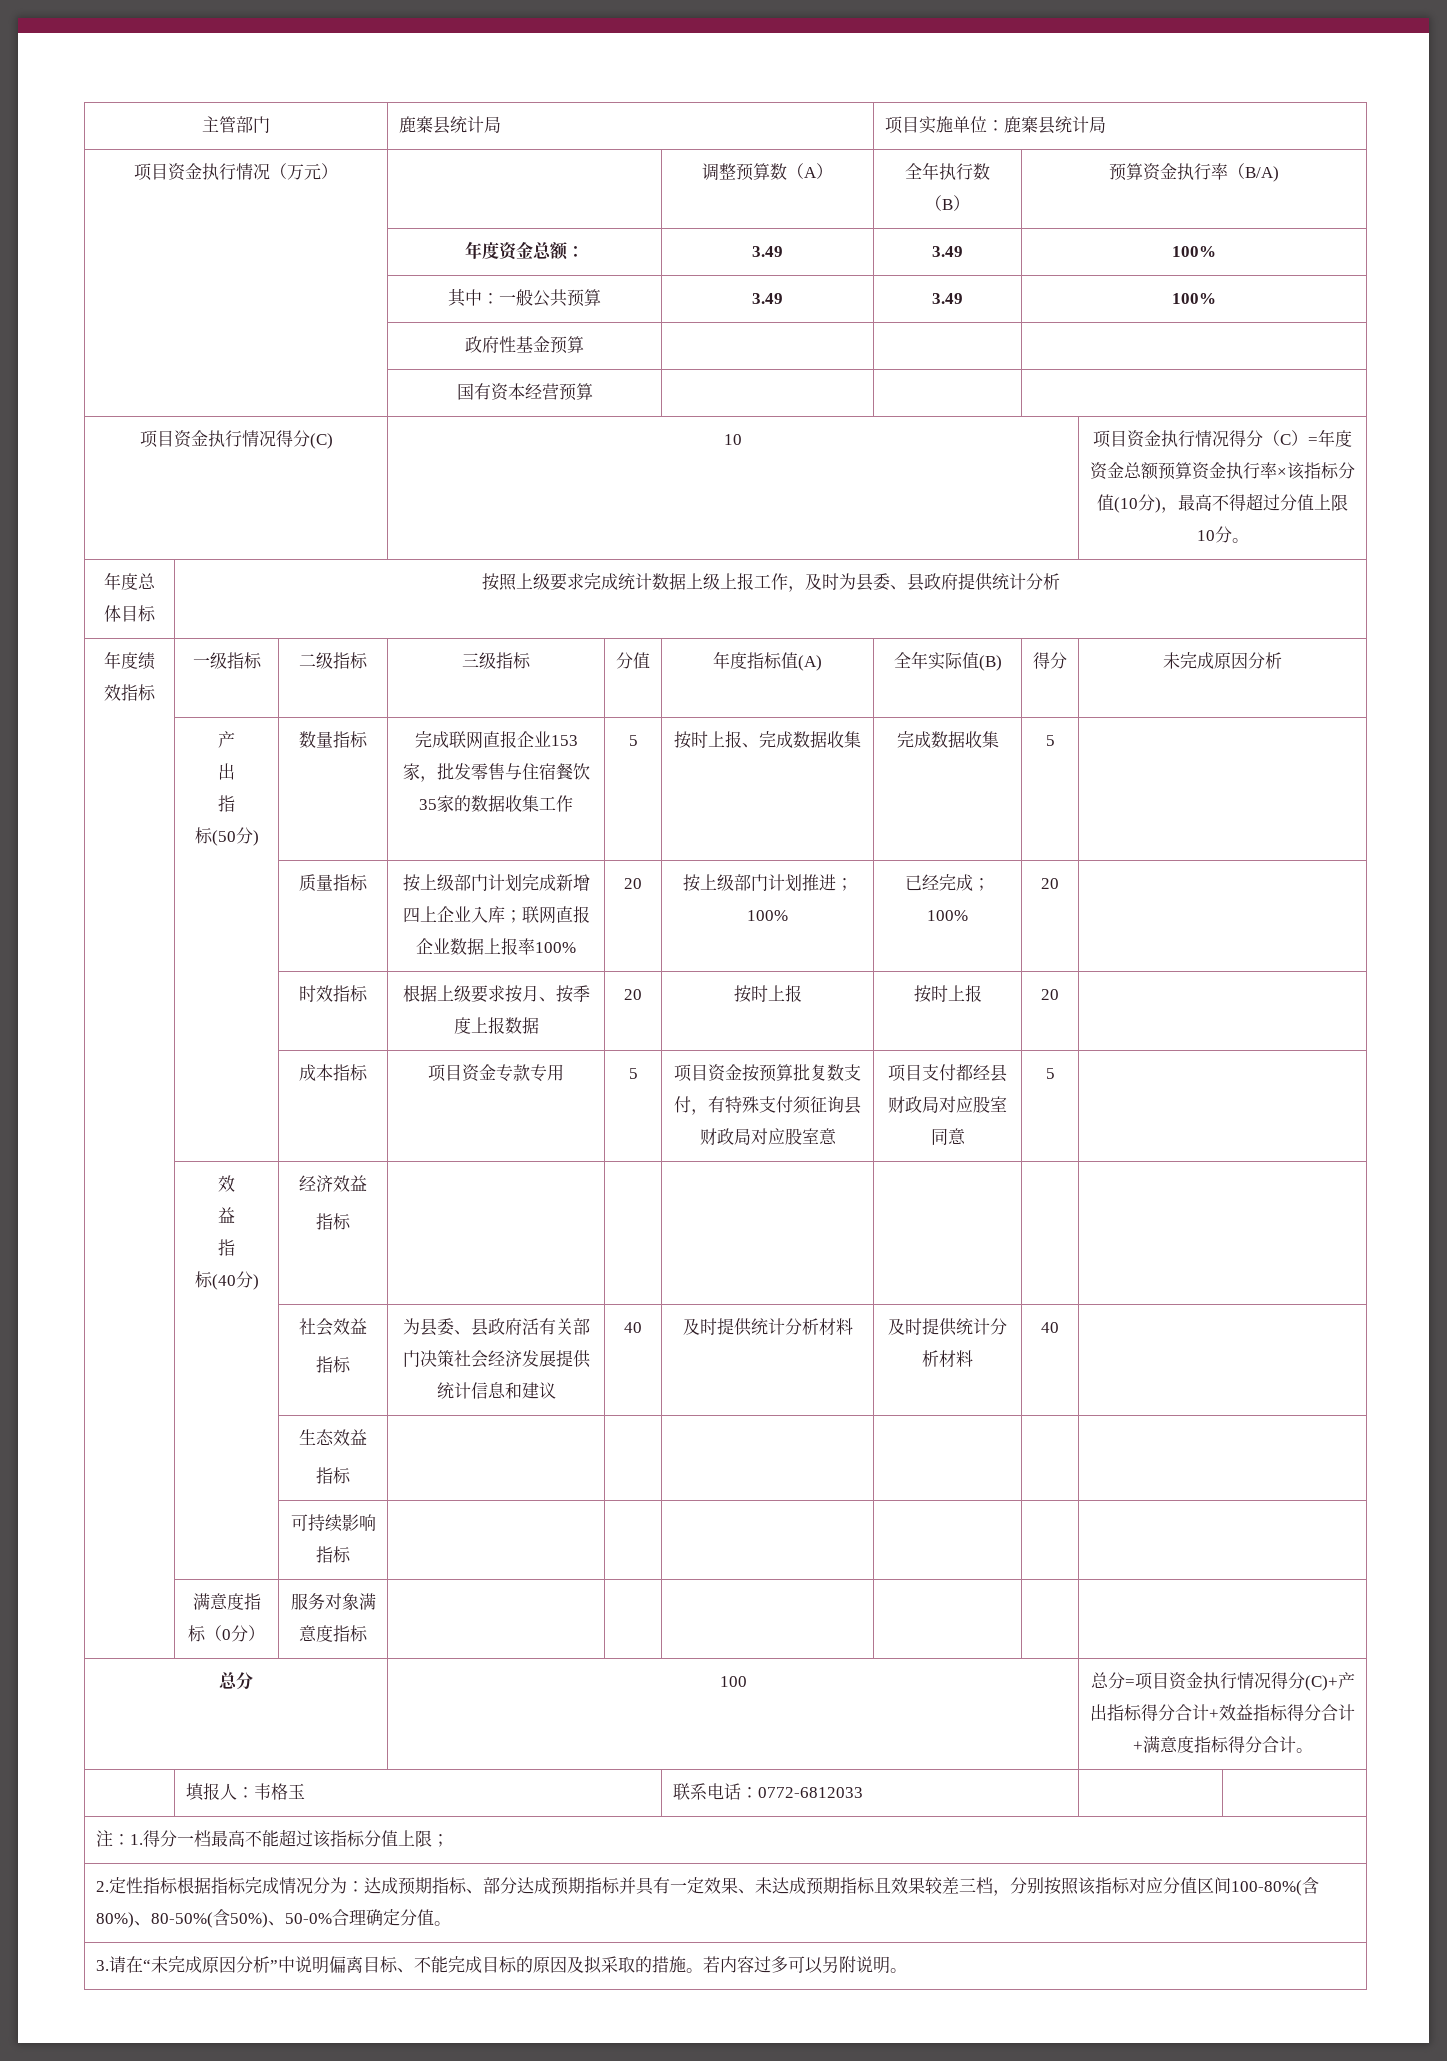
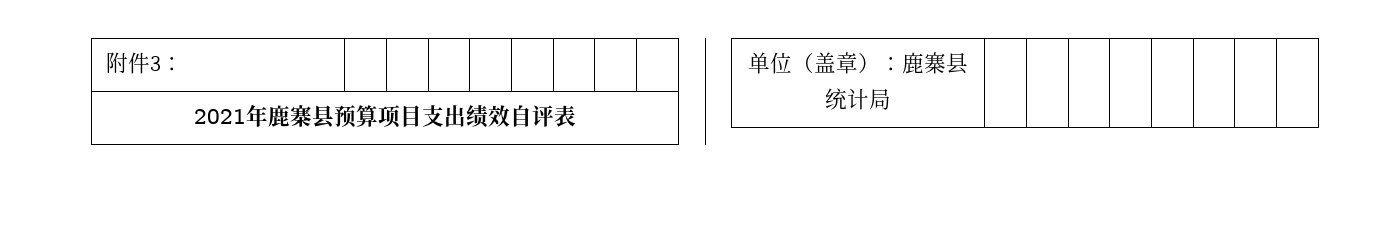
- 主管部门 | 鹿寨县统计局 | 项目实施单位：鹿寨县统计局
- 项目资金执行情况（万元） | | 调整预算数（A） | 全年执行数（B） | 预算资金执行率（B/A)
- | 年度资金总额： | 3.49 | 3.49 | 100%
- | 其中：一般公共预算 | 3.49 | 3.49 | 100%
- | 政府性基金预算 | | |
- | 国有资本经营预算 | | |
- 项目资金执行情况得分(C) | 10 | 项目资金执行情况得分（C）=年度资金总额预算资金执行率×该指标分值(10分)，最高不得超过分值上限10分。
- 年度总体目标 | 按照上级要求完成统计数据上级上报工作，及时为县委、县政府提供统计分析
- 年度绩效指标 | 一级指标 | 二级指标 | 三级指标 | 分值 | 年度指标值(A) | 全年实际值(B) | 得分 | 未完成原因分析
- | 产
- 出
- 指
- 标(50分) | 数量指标 | 完成联网直报企业153家，批发零售与住宿餐饮35家的数据收集工作 | 5 | 按时上报、完成数据收集 | 完成数据收集 | 5 |
- | | 质量指标 | 按上级部门计划完成新增四上企业入库；联网直报企业数据上报率100% | 20 | 按上级部门计划推进；100% | 已经完成；100% | 20 |
- | | 时效指标 | 根据上级要求按月、按季度上报数据 | 20 | 按时上报 | 按时上报 | 20 |
- | | 成本指标 | 项目资金专款专用 | 5 | 项目资金按预算批复数支付，有特殊支付须征询县财政局对应股室意 | 项目支付都经县财政局对应股室同意 | 5 |
- | 效
- 益
- 指
- 标(40分) | 经济效益
- 指标 | | | | | |
- | | 社会效益
- 指标 | 为县委、县政府活有关部门决策社会经济发展提供统计信息和建议 | 40 | 及时提供统计分析材料 | 及时提供统计分析材料 | 40 |
- | | 生态效益
- 指标 | | | | | |
- | | 可持续影响指标 | | | | | |
- | 满意度指标（0分） | 服务对象满意度指标 | | | | | |
- 总分 | 100 | 总分=项目资金执行情况得分(C)+产出指标得分合计+效益指标得分合计+满意度指标得分合计。
- | 填报人：韦格玉 | 联系电话：0772-6812033 | |
- 注：1.得分一档最高不能超过该指标分值上限；
- 2.定性指标根据指标完成情况分为：达成预期指标、部分达成预期指标并具有一定效果、未达成预期指标且效果较差三档，分别按照该指标对应分值区间100-80%(含80%)、80-50%(含50%)、50-0%合理确定分值。
- 3.请在“未完成原因分析”中说明偏离目标、不能完成目标的原因及拟采取的措施。若内容过多可以另附说明。
+ 附件3： | | | | | | | |
+ 2021年鹿寨县预算项目支出绩效自评表
+ 单位（盖章）：鹿寨县统计局 | | | | | | | |

